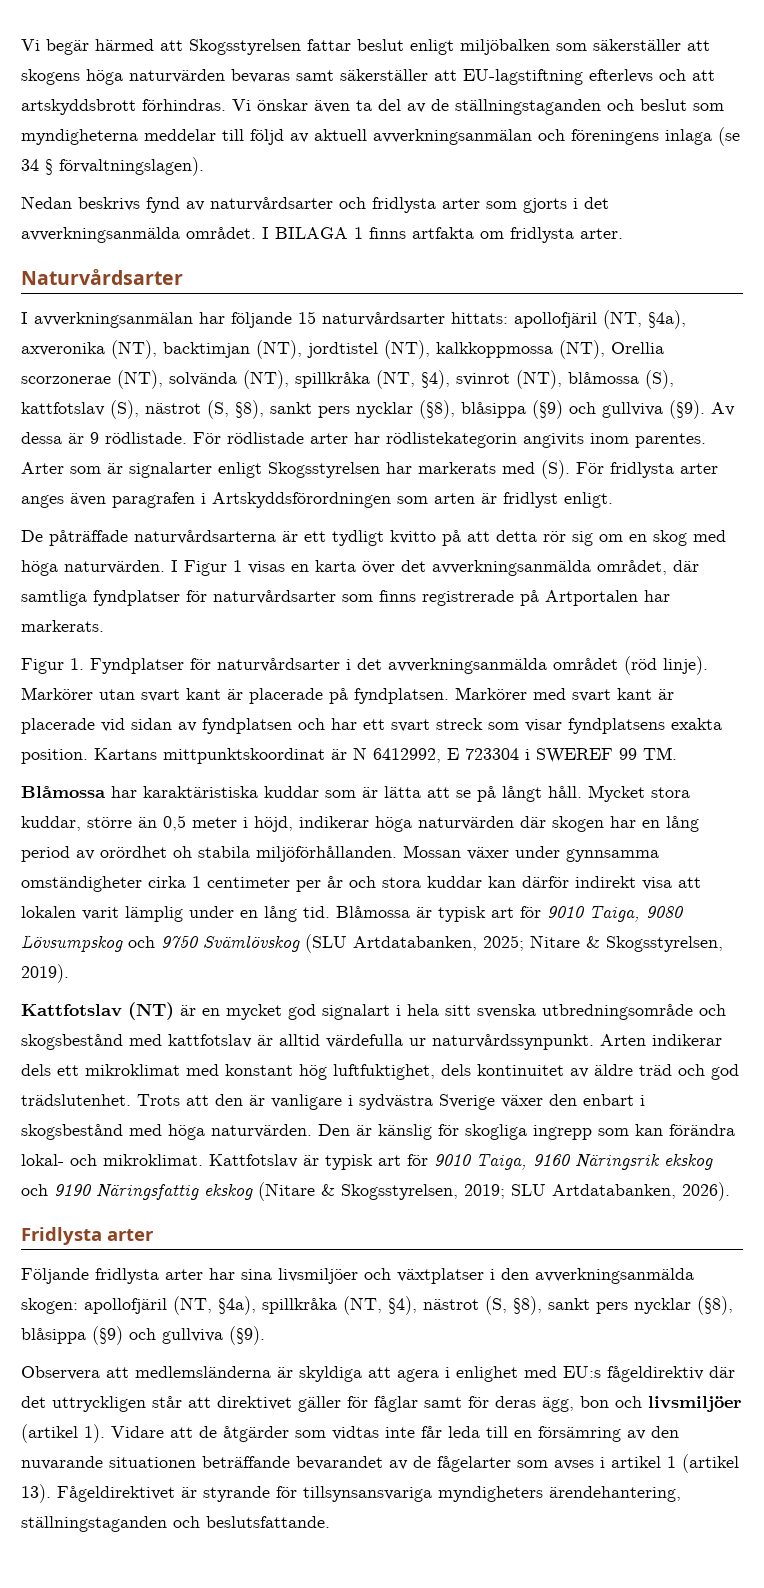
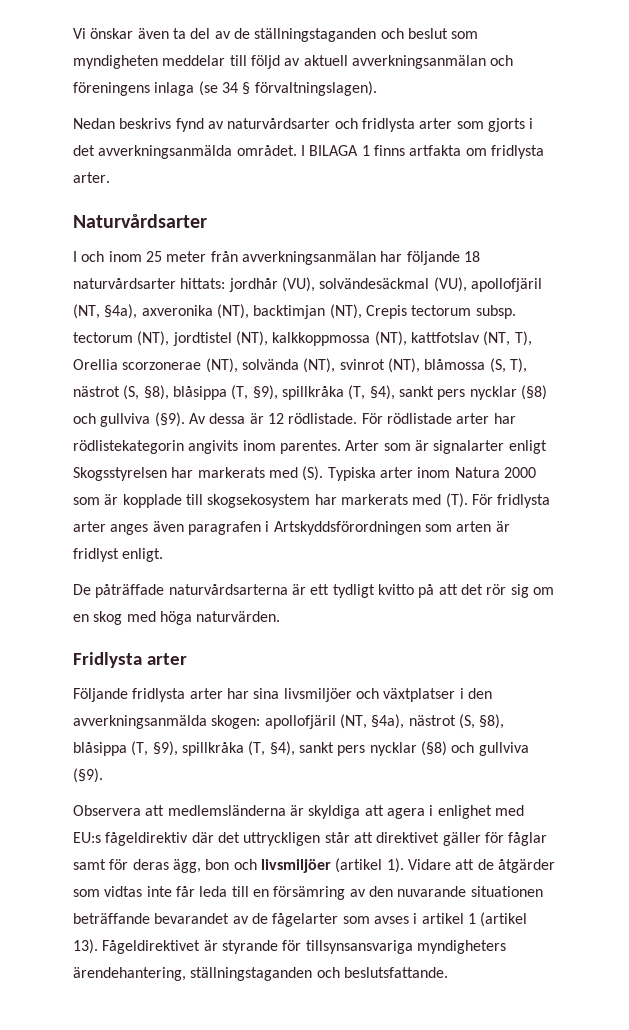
- Vi begär härmed att Skogsstyrelsen fattar beslut enligt miljöbalken som säkerställer att skogens höga naturvärden bevaras samt säkerställer att EU-lagstiftning efterlevs och att artskyddsbrott förhindras. Vi önskar även ta del av de ställningstaganden och beslut som myndigheterna meddelar till följd av aktuell avverkningsanmälan och föreningens inlaga (se 34 § förvaltningslagen).
+ Vi önskar även ta del av de ställningstaganden och beslut som myndigheten meddelar till följd av aktuell avverkningsanmälan och föreningens inlaga (se 34 § förvaltningslagen).
- I avverkningsanmälan har följande 15 naturvårdsarter hittats: apollofjäril (NT, §4a), axveronika (NT), backtimjan (NT), jordtistel (NT), kalkkoppmossa (NT), Orellia scorzonerae (NT), solvända (NT), spillkråka (NT, §4), svinrot (NT), blåmossa (S), kattfotslav (S), nästrot (S, §8), sankt pers nycklar (§8), blåsippa (§9) och gullviva (§9).
+ I och inom 25 meter från avverkningsanmälan har följande 18 naturvårdsarter hittats: jordhår (VU), solvändesäckmal (VU), apollofjäril (NT, §4a), axveronika (NT), backtimjan (NT), Crepis tectorum subsp. tectorum (NT), jordtistel (NT), kalkkoppmossa (NT), kattfotslav (NT, T), Orellia scorzonerae (NT), solvända (NT), svinrot (NT), blåmossa (S, T), nästrot (S, §8), blåsippa (T, §9), spillkråka (T, §4), sankt pers nycklar (§8) och gullviva (§9).
- Av dessa är 9 rödlistade.
+ Av dessa är 12 rödlistade.
- Arter som är signalarter enligt Skogsstyrelsen har markerats med (S). För fridlysta arter anges även paragrafen i Artskyddsförordningen som arten är fridlyst enligt.
+ Arter som är signalarter enligt Skogsstyrelsen har markerats med (S). Typiska arter inom Natura 2000 som är kopplade till skogsekosystem har markerats med (T). För fridlysta arter anges även paragrafen i Artskyddsförordningen som arten är fridlyst enligt.
- De påträffade naturvårdsarterna är ett tydligt kvitto på att detta rör sig om en skog med höga naturvärden. I Figur 1 visas en karta över det avverkningsanmälda området, där samtliga fyndplatser för naturvårdsarter som finns registrerade på Artportalen har markerats.
- Figur 1. Fyndplatser för naturvårdsarter i det avverkningsanmälda området (röd linje). Markörer utan svart kant är placerade på fyndplatsen. Markörer med svart kant är placerade vid sidan av fyndplatsen och har ett svart streck som visar fyndplatsens exakta position. Kartans mittpunktskoordinat är N 6412992, E 723304 i SWEREF 99 TM.
- Blåmossa har karaktäristiska kuddar som är lätta att se på långt håll. Mycket stora kuddar, större än 0,5 meter i höjd, indikerar höga naturvärden där skogen har en lång period av orördhet oh stabila miljöförhållanden. Mossan växer under gynnsamma omständigheter cirka 1 centimeter per år och stora kuddar kan därför indirekt visa att lokalen varit lämplig under en lång tid. Blåmossa är typisk art för 9010 Taiga, 9080 Lövsumpskog och 9750 Svämlövskog (SLU Artdatabanken, 2025; Nitare & Skogsstyrelsen, 2019).
- Kattfotslav (NT) är en mycket god signalart i hela sitt svenska utbredningsområde och skogsbestånd med kattfotslav är alltid värdefulla ur naturvårdssynpunkt. Arten indikerar dels ett mikroklimat med konstant hög luftfuktighet, dels kontinuitet av äldre träd och god trädslutenhet. Trots att den är vanligare i sydvästra Sverige växer den enbart i skogsbestånd med höga naturvärden. Den är känslig för skogliga ingrepp som kan förändra lokal- och mikroklimat. Kattfotslav är typisk art för 9010 Taiga, 9160 Näringsrik ekskog och 9190 Näringsfattig ekskog (Nitare & Skogsstyrelsen, 2019; SLU Artdatabanken, 2026).
+ De påträffade naturvårdsarterna är ett tydligt kvitto på att det rör sig om en skog med höga naturvärden.
- Följande fridlysta arter har sina livsmiljöer och växtplatser i den avverkningsanmälda skogen: apollofjäril (NT, §4a), spillkråka (NT, §4), nästrot (S, §8), sankt pers nycklar (§8), blåsippa (§9) och gullviva (§9).
+ Följande fridlysta arter har sina livsmiljöer och växtplatser i den avverkningsanmälda skogen: apollofjäril (NT, §4a), nästrot (S, §8), blåsippa (T, §9), spillkråka (T, §4), sankt pers nycklar (§8) och gullviva (§9).

